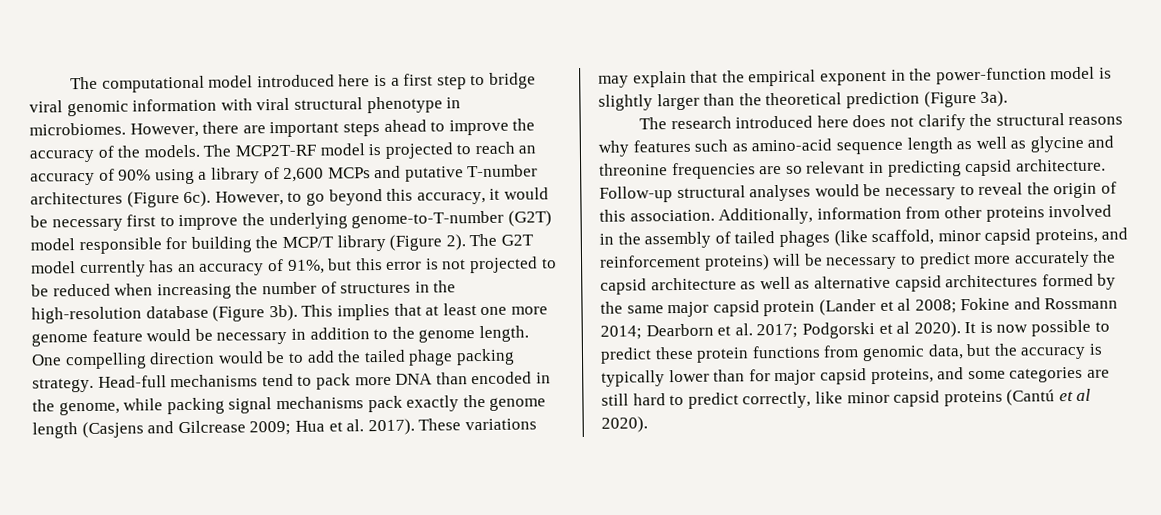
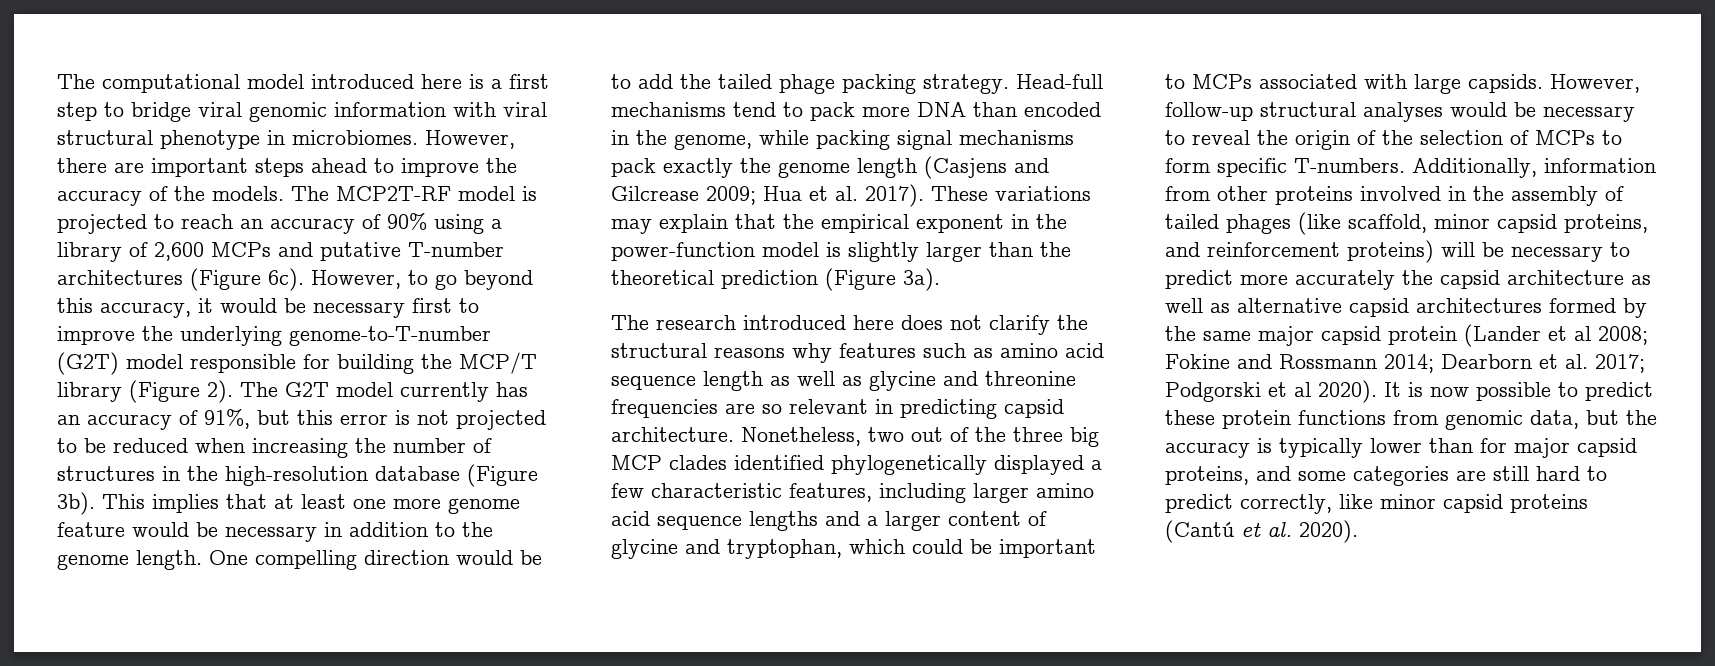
- The research introduced here does not clarify the structural reasons why features such as amino-acid sequence length as well as glycine and threonine frequencies are so relevant in predicting capsid architecture.
+ The research introduced here does not clarify the structural reasons why features such as amino acid sequence length as well as glycine and threonine frequencies are so relevant in predicting capsid architecture.
- Follow-up structural analyses would be necessary to reveal the origin of this association.
+ Nonetheless, two out of the three big MCP clades identified phylogenetically displayed a few characteristic features, including larger amino acid sequence lengths and a larger content of glycine and tryptophan, which could be important to MCPs associated with large capsids. However, follow-up structural analyses would be necessary to reveal the origin of the selection of MCPs to form specific T-numbers.
- It is now possible to predict these protein functions from genomic data, but the accuracy is typically lower than for major capsid proteins, and some categories are still hard to predict correctly, like minor capsid proteins (Cantú et al 2020).
+ It is now possible to predict these protein functions from genomic data, but the accuracy is typically lower than for major capsid proteins, and some categories are still hard to predict correctly, like minor capsid proteins (Cantú et al. 2020).

